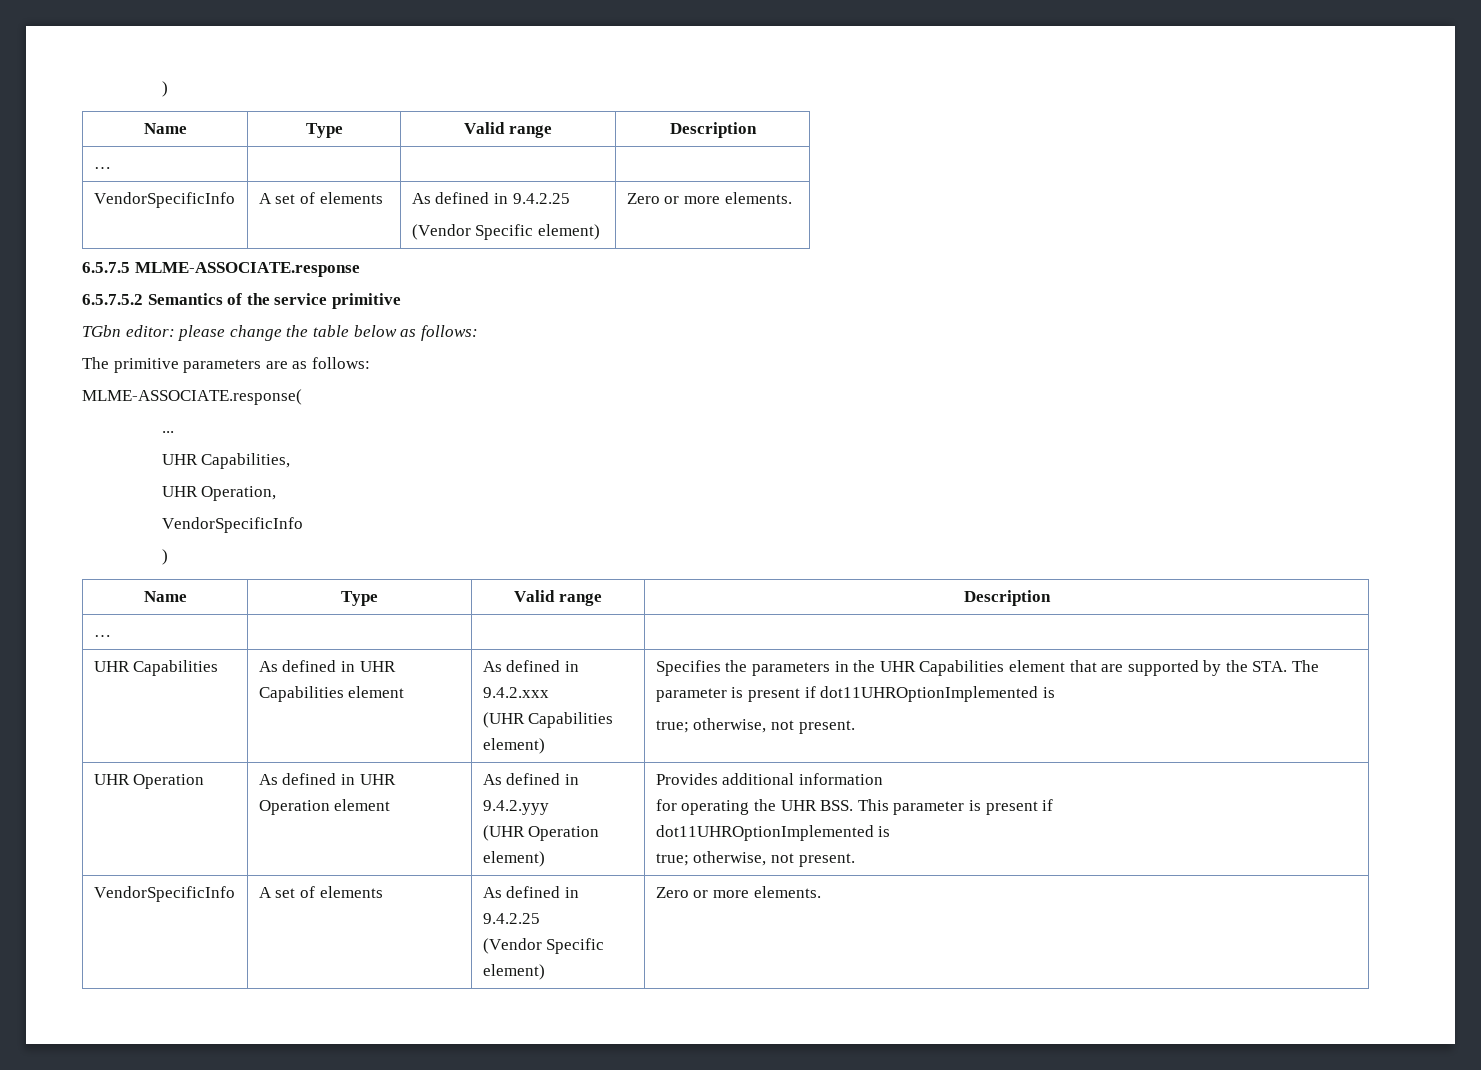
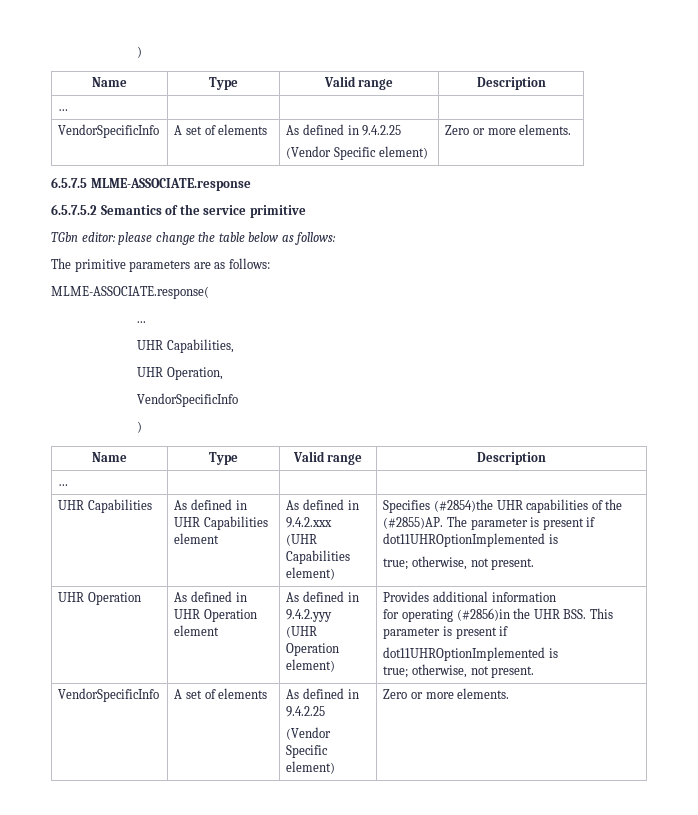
  UHR Capabilities | As defined in UHR Capabilities element | As defined in 9.4.2.xxx
- (UHR Capabilities element) | Specifies the parameters in the UHR Capabilities element that are supported by the STA. The parameter is present if dot11UHROptionImplemented is
+ (UHR Capabilities element) | Specifies (#2854)the UHR capabilities of the (#2855)AP. The parameter is present if dot11UHROptionImplemented is
  UHR Operation | As defined in UHR Operation element | As defined in 9.4.2.yyy
  (UHR Operation element) | Provides additional information
- for operating the UHR BSS. This parameter is present if
+ for operating (#2856)in the UHR BSS. This parameter is present if

